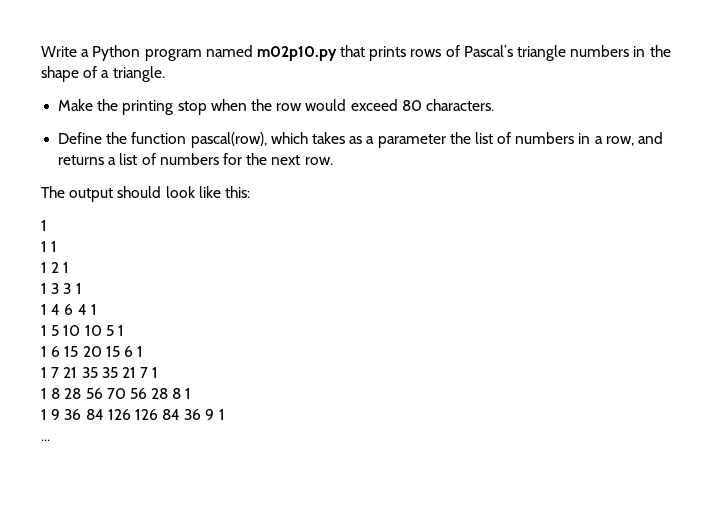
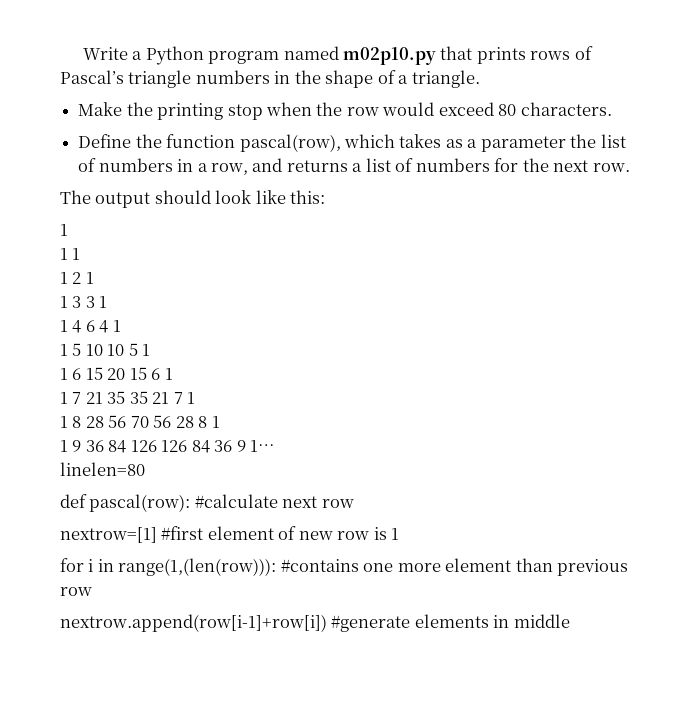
- 1 9 36 84 126 126 84 36 9 1
- ...
+ 1 9 36 84 126 126 84 36 9 1…
+ linelen=80
+ def pascal(row): #calculate next row
+ nextrow=[1] #first element of new row is 1
+ for i in range(1,(len(row))): #contains one more element than previous row
+ nextrow.append(row[i-1]+row[i]) #generate elements in middle

